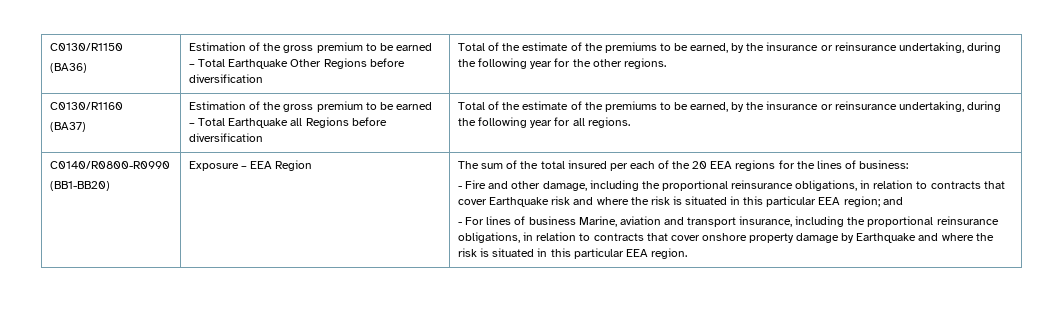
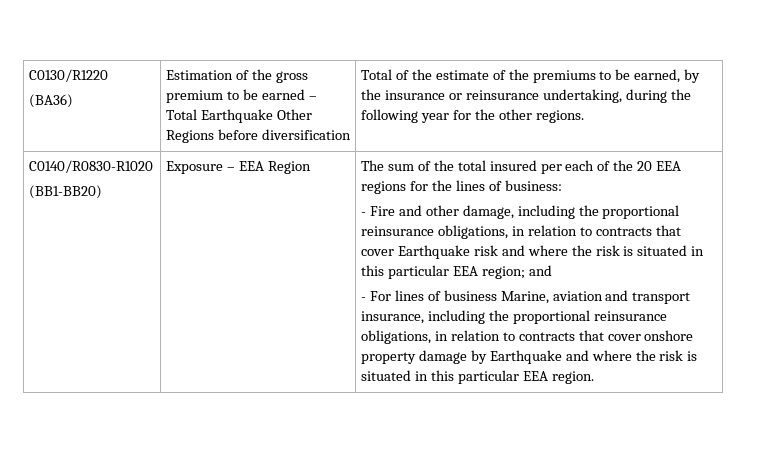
- C0130/R1150
+ C0130/R1220
- C0130/R1160
- (BA37) | Estimation of the gross premium to be earned – Total Earthquake all Regions before diversification | Total of the estimate of the premiums to be earned, by the insurance or reinsurance undertaking, during the following year for all regions.
- C0140/R0800-R0990
+ C0140/R0830-R1020

